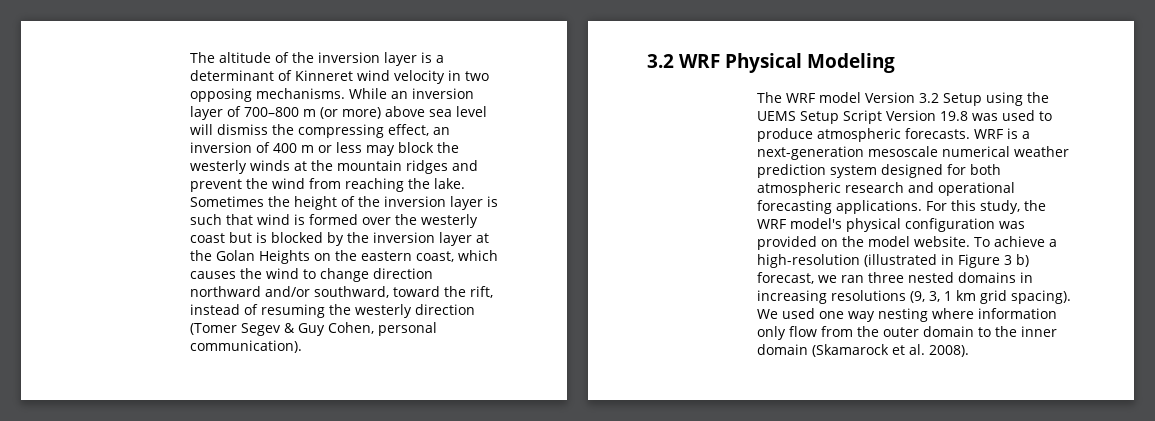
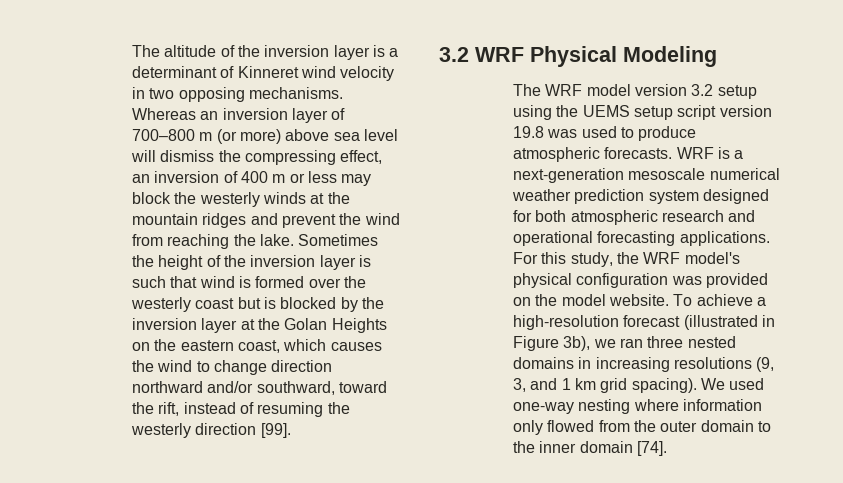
- While an inversion layer of 700–800 m (or more) above sea level will dismiss the compressing effect, an inversion of 400 m or less may block the westerly winds at the mountain ridges and prevent the wind from reaching the lake.
+ Whereas an inversion layer of 700–800 m (or more) above sea level will dismiss the compressing effect, an inversion of 400 m or less may block the westerly winds at the mountain ridges and prevent the wind from reaching the lake.
- Sometimes the height of the inversion layer is such that wind is formed over the westerly coast but is blocked by the inversion layer at the Golan Heights on the eastern coast, which causes the wind to change direction northward and/or southward, toward the rift, instead of resuming the westerly direction (Tomer Segev & Guy Cohen, personal communication).
+ Sometimes the height of the inversion layer is such that wind is formed over the westerly coast but is blocked by the inversion layer at the Golan Heights on the eastern coast, which causes the wind to change direction northward and/or southward, toward the rift, instead of resuming the westerly direction [99].
- The WRF model Version 3.2 Setup using the UEMS Setup Script Version 19.8 was used to produce atmospheric forecasts.
+ The WRF model version 3.2 setup using the UEMS setup script version 19.8 was used to produce atmospheric forecasts.
- To achieve a high-resolution (illustrated in Figure 3 b) forecast, we ran three nested domains in increasing resolutions (9, 3, 1 km grid spacing).
+ To achieve a high-resolution forecast (illustrated in Figure 3b), we ran three nested domains in increasing resolutions (9, 3, and 1 km grid spacing).
- We used one way nesting where information only flow from the outer domain to the inner domain (Skamarock et al. 2008).
+ We used one-way nesting where information only flowed from the outer domain to the inner domain [74].

